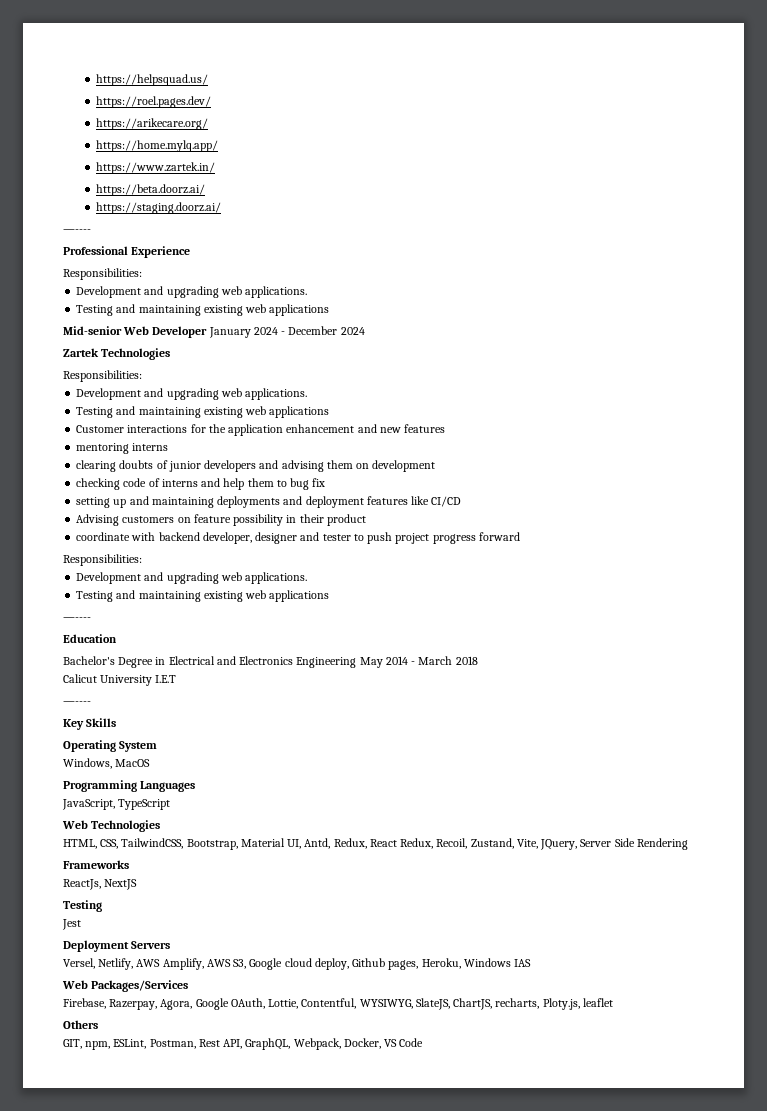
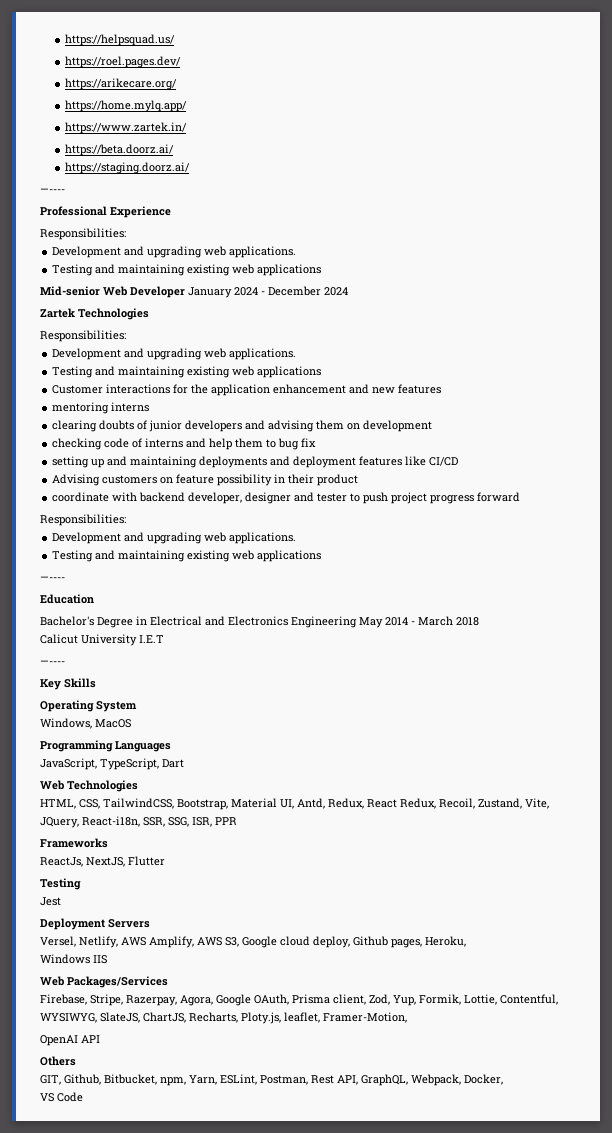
- JavaScript, TypeScript
+ JavaScript, TypeScript, Dart
- HTML, CSS, TailwindCSS, Bootstrap, Material UI, Antd, Redux, React Redux, Recoil, Zustand, Vite, JQuery, Server Side Rendering
+ HTML, CSS, TailwindCSS, Bootstrap, Material UI, Antd, Redux, React Redux, Recoil, Zustand, Vite, JQuery, React-i18n, SSR, SSG, ISR, PPR
- ReactJs, NextJS
+ ReactJs, NextJS, Flutter
- Versel, Netlify, AWS Amplify, AWS S3, Google cloud deploy, Github pages, Heroku, Windows IAS
+ Versel, Netlify, AWS Amplify, AWS S3, Google cloud deploy, Github pages, Heroku,
+ Windows IIS
- Firebase, Razerpay, Agora, Google OAuth, Lottie, Contentful, WYSIWYG, SlateJS, ChartJS, recharts, Ploty.js, leaflet
+ Firebase, Stripe, Razerpay, Agora, Google OAuth, Prisma client, Zod, Yup, Formik, Lottie, Contentful, WYSIWYG, SlateJS, ChartJS, Recharts, Ploty.js, leaflet, Framer-Motion,
+ OpenAI API
  Others
- GIT, npm, ESLint, Postman, Rest API, GraphQL, Webpack, Docker, VS Code
+ GIT, Github, Bitbucket, npm, Yarn, ESLint, Postman, Rest API, GraphQL, Webpack, Docker,
+ VS Code

